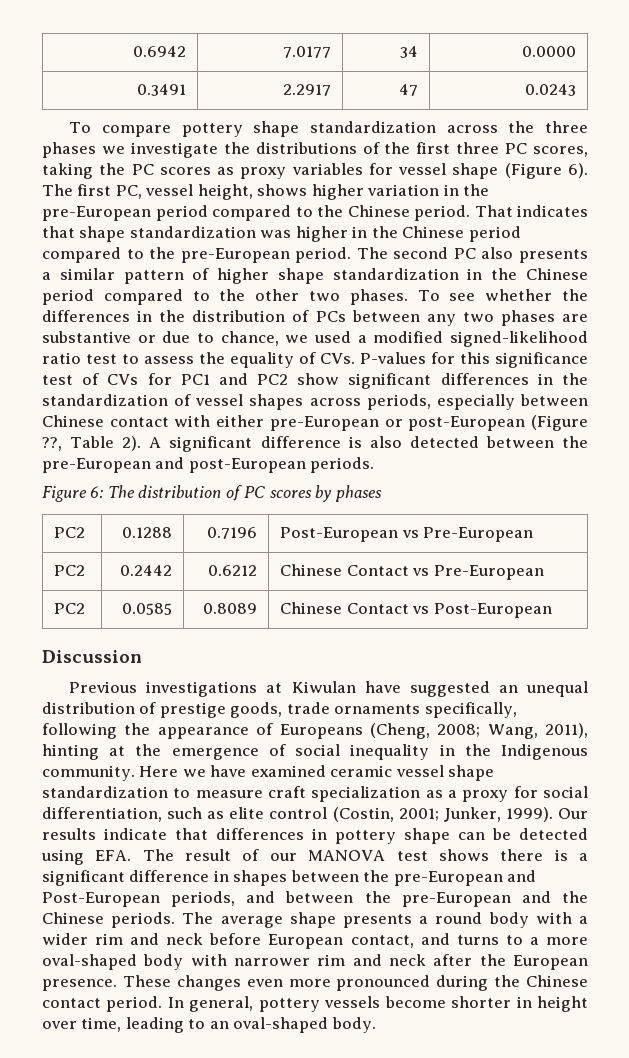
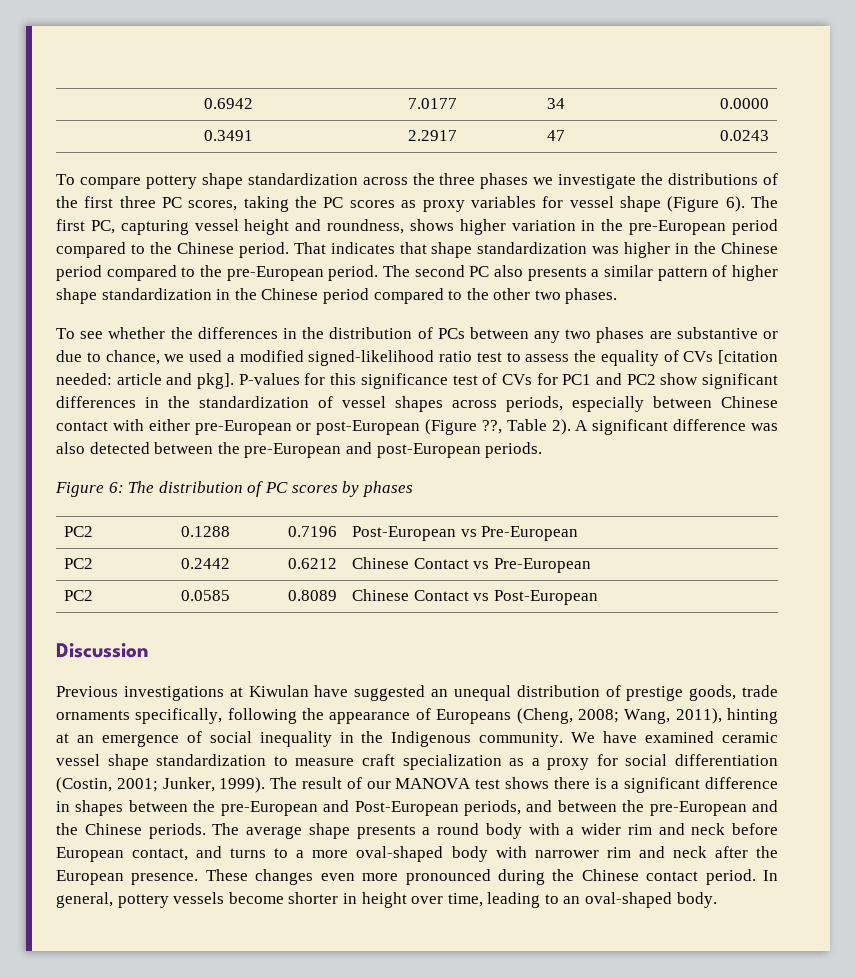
- The first PC, vessel height, shows higher variation in the pre-European period compared to the Chinese period.
+ The first PC, capturing vessel height and roundness, shows higher variation in the pre-European period compared to the Chinese period.
- The second PC also presents a similar pattern of higher shape standardization in the Chinese period compared to the other two phases. To see whether the differences in the distribution of PCs between any two phases are substantive or due to chance, we used a modified signed-likelihood ratio test to assess the equality of CVs. P-values for this significance test of CVs for PC1 and PC2 show significant differences in the standardization of vessel shapes across periods, especially between Chinese contact with either pre-European or post-European (Figure ??, Table 2).
+ The second PC also presents a similar pattern of higher shape standardization in the Chinese period compared to the other two phases.
+ To see whether the differences in the distribution of PCs between any two phases are substantive or due to chance, we used a modified signed-likelihood ratio test to assess the equality of CVs [citation needed: article and pkg]. P-values for this significance test of CVs for PC1 and PC2 show significant differences in the standardization of vessel shapes across periods, especially between Chinese contact with either pre-European or post-European (Figure ??, Table 2).
- A significant difference is also detected between the pre-European and post-European periods.
+ A significant difference was also detected between the pre-European and post-European periods.
- Previous investigations at Kiwulan have suggested an unequal distribution of prestige goods, trade ornaments specifically, following the appearance of Europeans (Cheng, 2008; Wang, 2011), hinting at the emergence of social inequality in the Indigenous community.
+ Previous investigations at Kiwulan have suggested an unequal distribution of prestige goods, trade ornaments specifically, following the appearance of Europeans (Cheng, 2008; Wang, 2011), hinting at an emergence of social inequality in the Indigenous community.
- Here we have examined ceramic vessel shape standardization to measure craft specialization as a proxy for social differentiation, such as elite control (Costin, 2001; Junker, 1999). Our results indicate that differences in pottery shape can be detected using EFA. The result of our MANOVA test shows there is a significant difference in shapes between the pre-European and Post-European periods, and between the pre-European and the Chinese periods.
+ We have examined ceramic vessel shape standardization to measure craft specialization as a proxy for social differentiation (Costin, 2001; Junker, 1999). The result of our MANOVA test shows there is a significant difference in shapes between the pre-European and Post-European periods, and between the pre-European and the Chinese periods.

